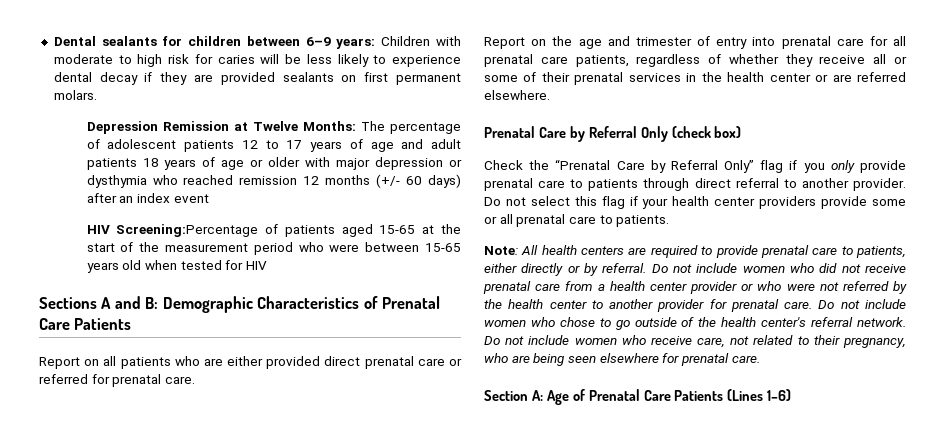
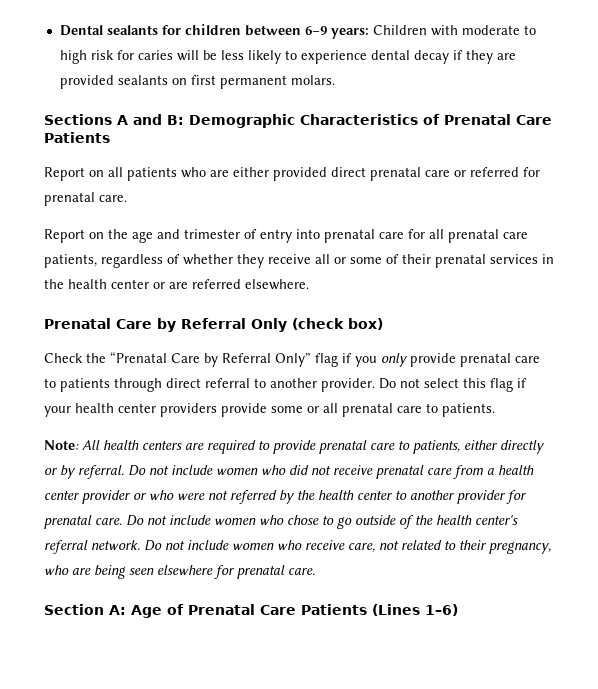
- Depression Remission at Twelve Months: The percentage of adolescent patients 12 to 17 years of age and adult patients 18 years of age or older with major depression or dysthymia who reached remission 12 months (+/- 60 days) after an index event
- HIV Screening:Percentage of patients aged 15-65 at the start of the measurement period who were between 15-65 years old when tested for HIV

